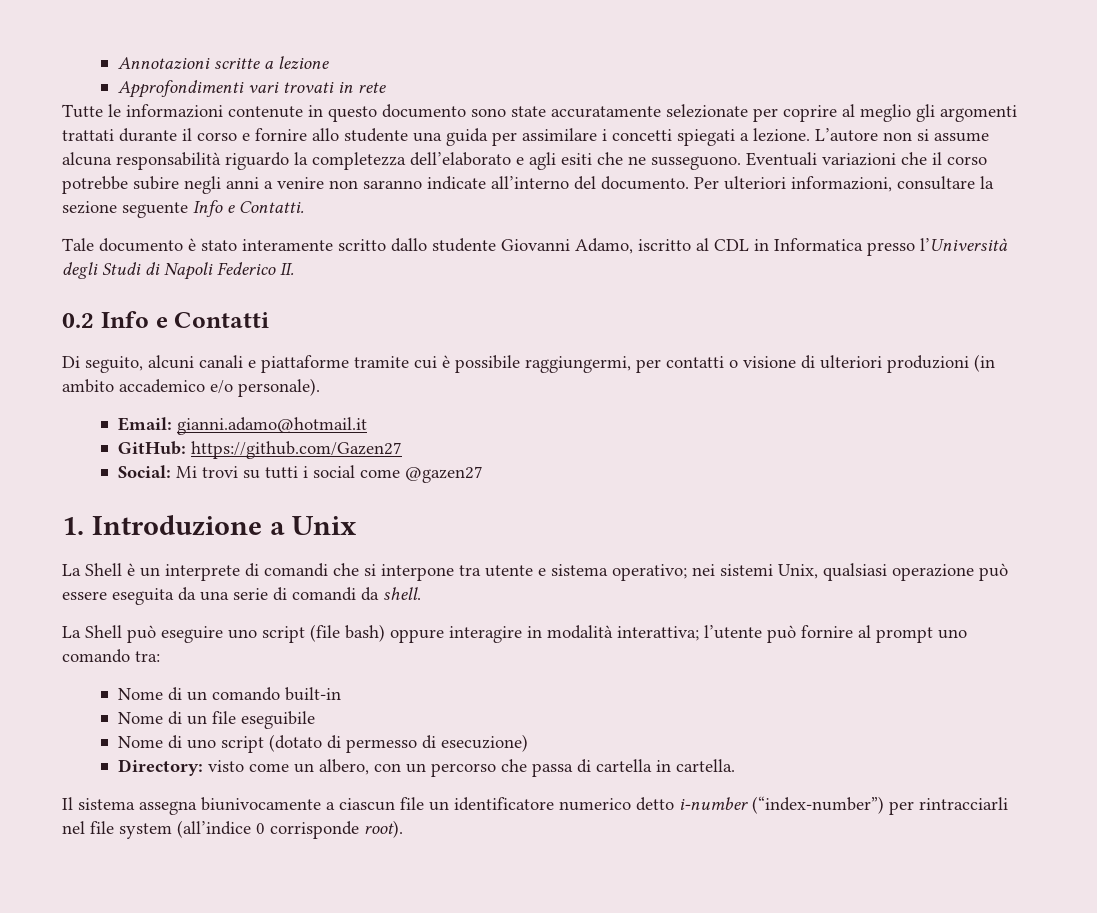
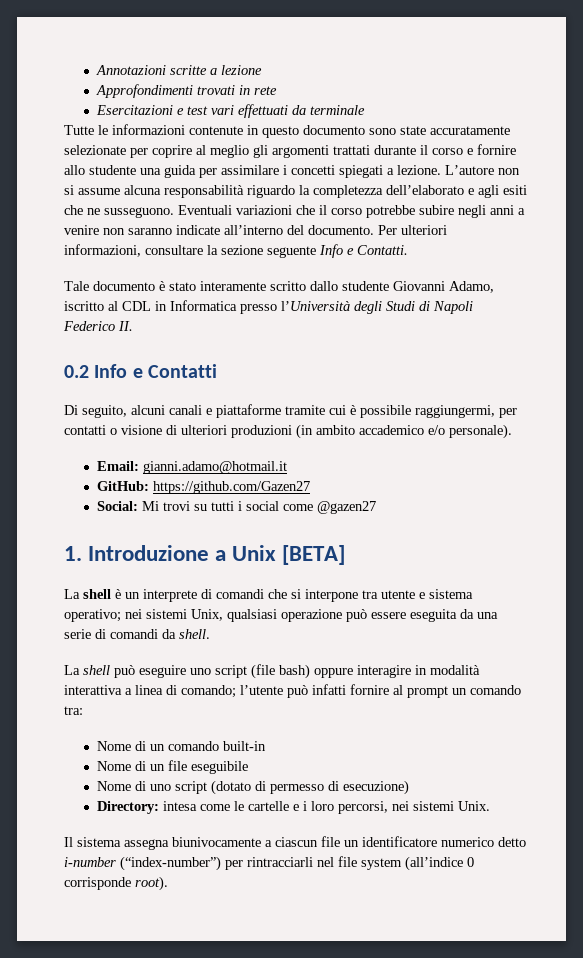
- Approfondimenti vari trovati in rete
+ Approfondimenti trovati in rete
+ Esercitazioni e test vari effettuati da terminale
- 1. Introduzione a Unix
- La Shell è un interprete di comandi che si interpone tra utente e sistema operativo; nei sistemi Unix, qualsiasi operazione può essere eseguita da una serie di comandi da shell.
+ 1. Introduzione a Unix [BETA]
+ La shell è un interprete di comandi che si interpone tra utente e sistema operativo; nei sistemi Unix, qualsiasi operazione può essere eseguita da una serie di comandi da shell.
- La Shell può eseguire uno script (file bash) oppure interagire in modalità interattiva; l’utente può fornire al prompt uno comando tra:
+ La shell può eseguire uno script (file bash) oppure interagire in modalità interattiva a linea di comando; l’utente può infatti fornire al prompt un comando tra:
- Directory: visto come un albero, con un percorso che passa di cartella in cartella.
+ Directory: intesa come le cartelle e i loro percorsi, nei sistemi Unix.

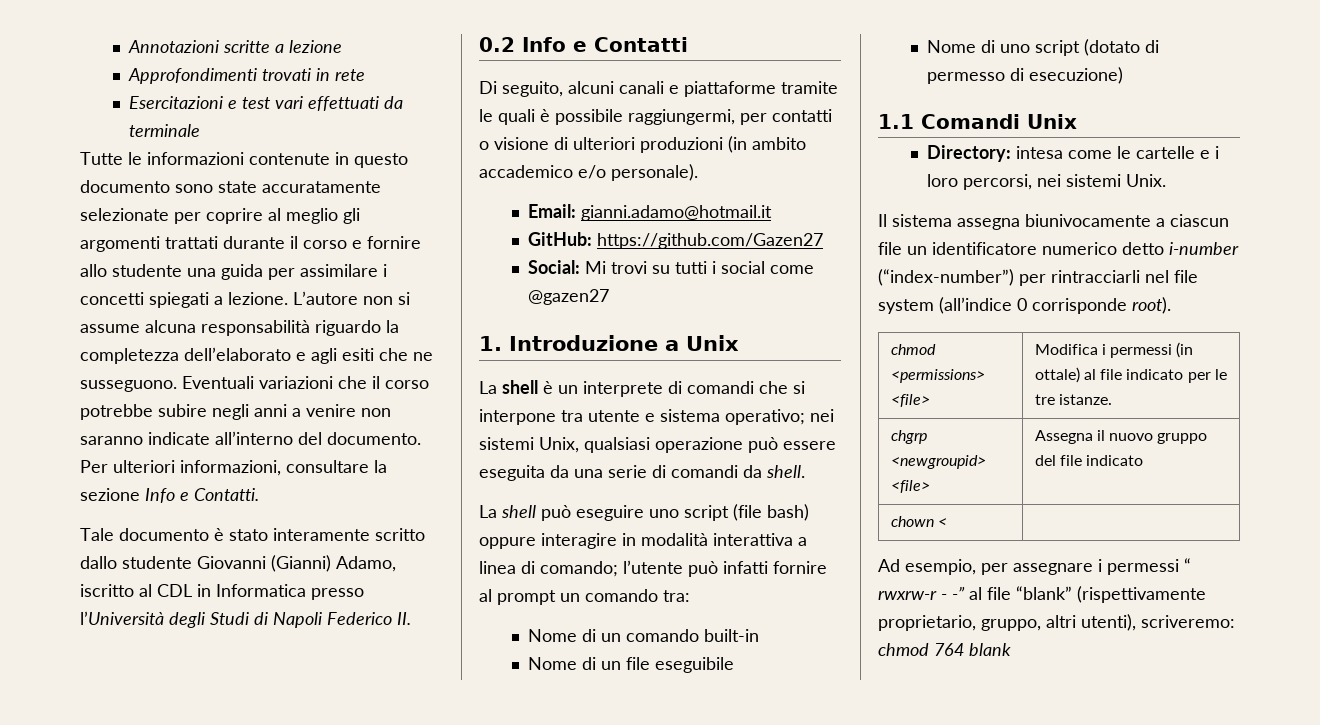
- Per ulteriori informazioni, consultare la sezione seguente Info e Contatti.
+ Per ulteriori informazioni, consultare la sezione Info e Contatti.
- Tale documento è stato interamente scritto dallo studente Giovanni Adamo, iscritto al CDL in Informatica presso l’Università degli Studi di Napoli Federico II.
+ Tale documento è stato interamente scritto dallo studente Giovanni (Gianni) Adamo, iscritto al CDL in Informatica presso l’Università degli Studi di Napoli Federico II.
- Di seguito, alcuni canali e piattaforme tramite cui è possibile raggiungermi, per contatti o visione di ulteriori produzioni (in ambito accademico e/o personale).
+ Di seguito, alcuni canali e piattaforme tramite le quali è possibile raggiungermi, per contatti o visione di ulteriori produzioni (in ambito accademico e/o personale).
- 1. Introduzione a Unix [BETA]
+ 1. Introduzione a Unix
+ 1.1 Comandi Unix
+ chmod <permissions> <file> | Modifica i permessi (in ottale) al file indicato per le tre istanze.
+ chgrp <newgroupid> <file> | Assegna il nuovo gruppo del file indicato
+ chown < |
+ Ad esempio, per assegnare i permessi “ rwxrw-r - -” al file “blank” (rispettivamente proprietario, gruppo, altri utenti), scriveremo: chmod 764 blank

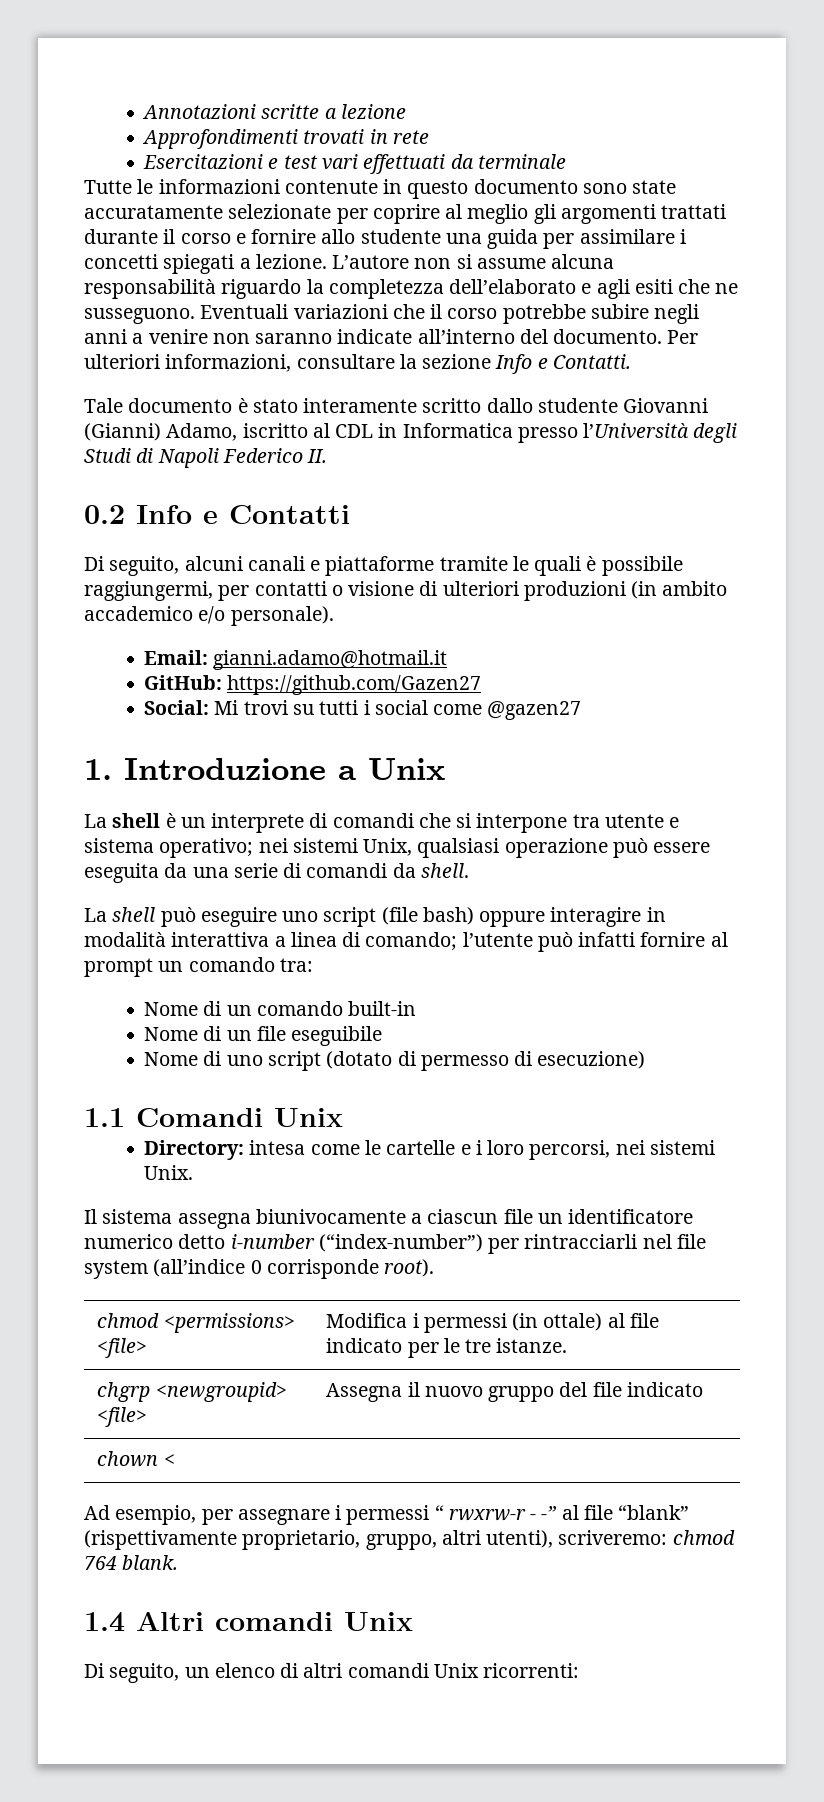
- Ad esempio, per assegnare i permessi “ rwxrw-r - -” al file “blank” (rispettivamente proprietario, gruppo, altri utenti), scriveremo: chmod 764 blank
+ Ad esempio, per assegnare i permessi “ rwxrw-r - -” al file “blank” (rispettivamente proprietario, gruppo, altri utenti), scriveremo: chmod 764 blank.
+ 1.4 Altri comandi Unix
+ Di seguito, un elenco di altri comandi Unix ricorrenti:

